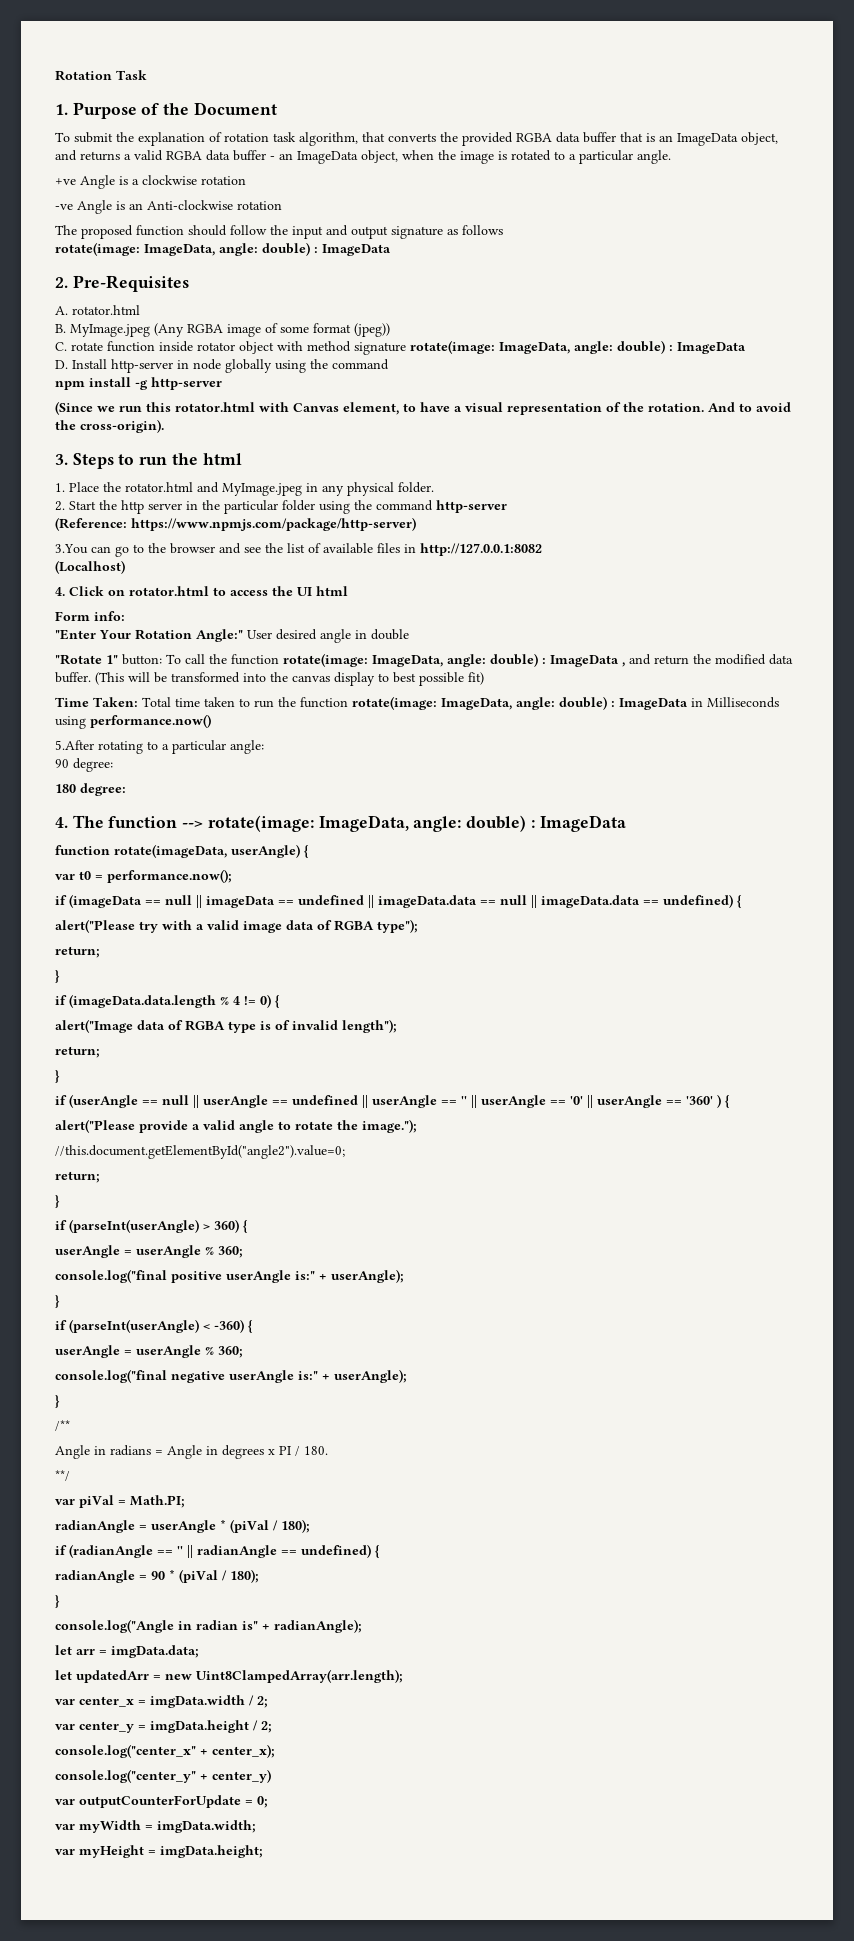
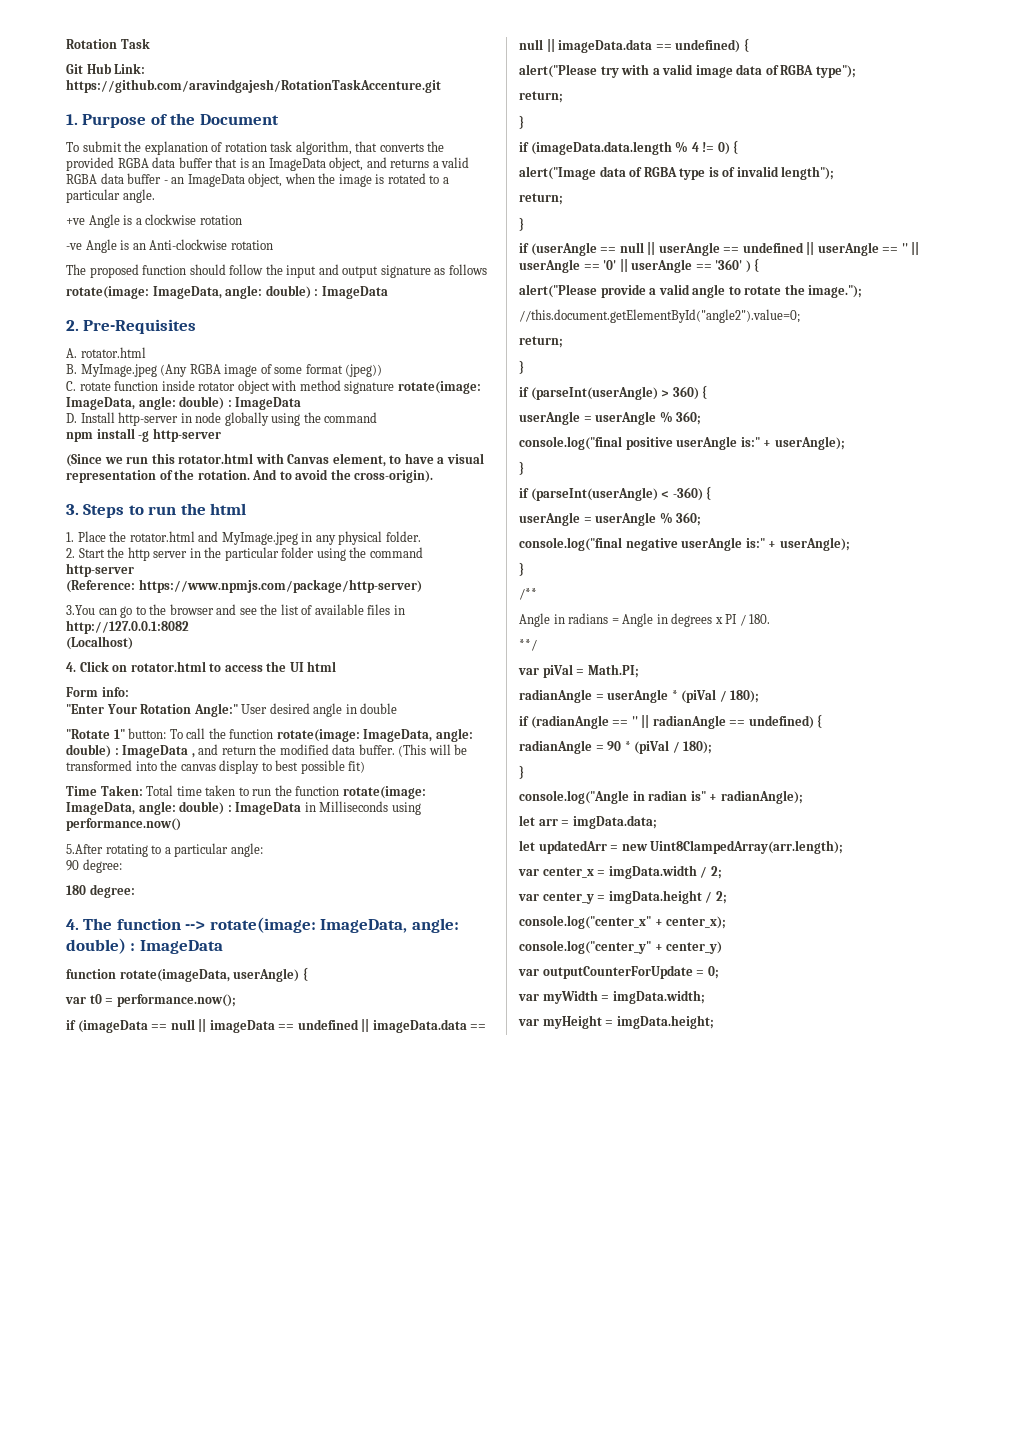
+ Git Hub Link: https://github.com/aravindgajesh/RotationTaskAccenture.git

